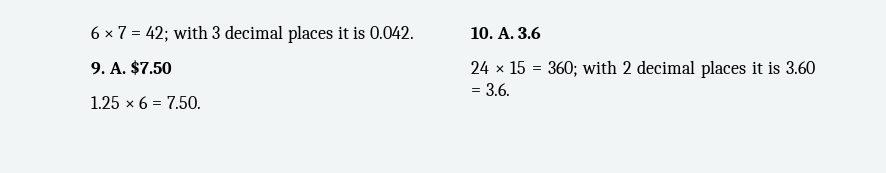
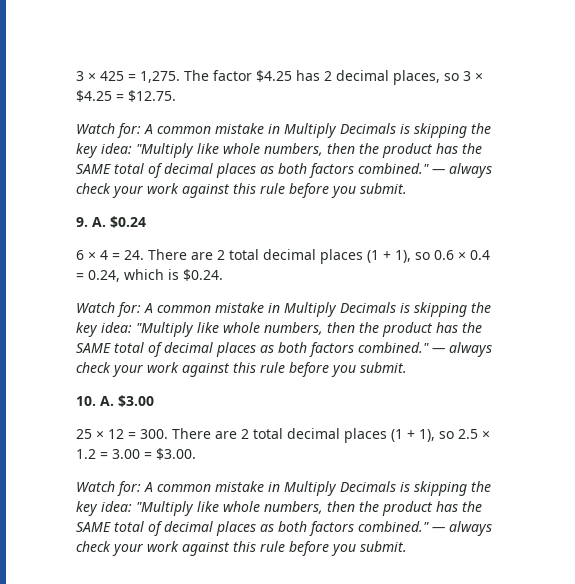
- 6 × 7 = 42; with 3 decimal places it is 0.042.
- 9. A. $7.50
- 1.25 × 6 = 7.50.
- 10. A. 3.6
- 24 × 15 = 360; with 2 decimal places it is 3.60 = 3.6.
+ 3 × 425 = 1,275. The factor $4.25 has 2 decimal places, so 3 × $4.25 = $12.75.
+ Watch for: A common mistake in Multiply Decimals is skipping the key idea: "Multiply like whole numbers, then the product has the SAME total of decimal places as both factors combined." — always check your work against this rule before you submit.
+ 9. A. $0.24
+ 6 × 4 = 24. There are 2 total decimal places (1 + 1), so 0.6 × 0.4 = 0.24, which is $0.24.
+ Watch for: A common mistake in Multiply Decimals is skipping the key idea: "Multiply like whole numbers, then the product has the SAME total of decimal places as both factors combined." — always check your work against this rule before you submit.
+ 10. A. $3.00
+ 25 × 12 = 300. There are 2 total decimal places (1 + 1), so 2.5 × 1.2 = 3.00 = $3.00.
+ Watch for: A common mistake in Multiply Decimals is skipping the key idea: "Multiply like whole numbers, then the product has the SAME total of decimal places as both factors combined." — always check your work against this rule before you submit.

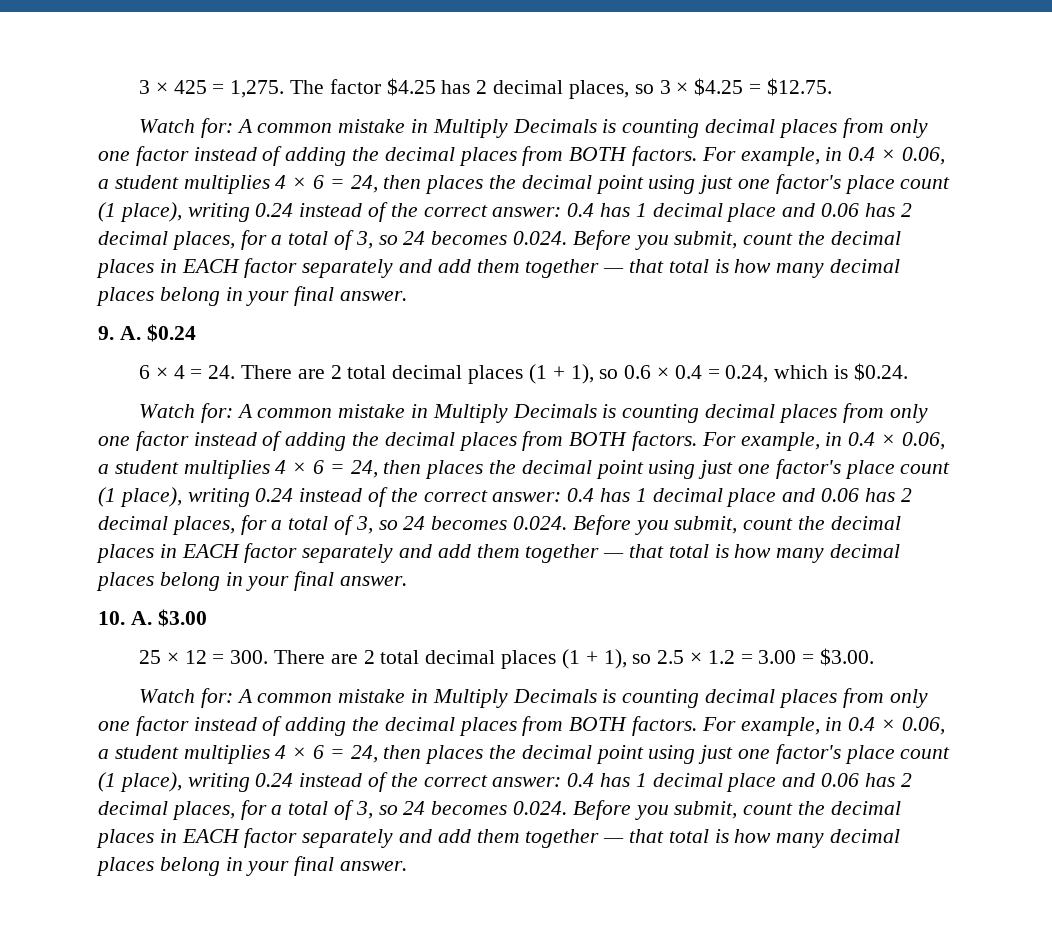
  The factor $4.25 has 2 decimal places, so 3 × $4.25 = $12.75.
- Watch for: A common mistake in Multiply Decimals is skipping the key idea: "Multiply like whole numbers, then the product has the SAME total of decimal places as both factors combined." — always check your work against this rule before you submit.
+ Watch for: A common mistake in Multiply Decimals is counting decimal places from only one factor instead of adding the decimal places from BOTH factors. For example, in 0.4 × 0.06, a student multiplies 4 × 6 = 24, then places the decimal point using just one factor's place count (1 place), writing 0.24 instead of the correct answer: 0.4 has 1 decimal place and 0.06 has 2 decimal places, for a total of 3, so 24 becomes 0.024. Before you submit, count the decimal places in EACH factor separately and add them together — that total is how many decimal places belong in your final answer.
  6 × 4 = 24. There are 2 total decimal places (1 + 1), so 0.6 × 0.4 = 0.24, which is $0.24.
- Watch for: A common mistake in Multiply Decimals is skipping the key idea: "Multiply like whole numbers, then the product has the SAME total of decimal places as both factors combined." — always check your work against this rule before you submit.
+ Watch for: A common mistake in Multiply Decimals is counting decimal places from only one factor instead of adding the decimal places from BOTH factors. For example, in 0.4 × 0.06, a student multiplies 4 × 6 = 24, then places the decimal point using just one factor's place count (1 place), writing 0.24 instead of the correct answer: 0.4 has 1 decimal place and 0.06 has 2 decimal places, for a total of 3, so 24 becomes 0.024. Before you submit, count the decimal places in EACH factor separately and add them together — that total is how many decimal places belong in your final answer.
  25 × 12 = 300. There are 2 total decimal places (1 + 1), so 2.5 × 1.2 = 3.00 = $3.00.
- Watch for: A common mistake in Multiply Decimals is skipping the key idea: "Multiply like whole numbers, then the product has the SAME total of decimal places as both factors combined." — always check your work against this rule before you submit.
+ Watch for: A common mistake in Multiply Decimals is counting decimal places from only one factor instead of adding the decimal places from BOTH factors. For example, in 0.4 × 0.06, a student multiplies 4 × 6 = 24, then places the decimal point using just one factor's place count (1 place), writing 0.24 instead of the correct answer: 0.4 has 1 decimal place and 0.06 has 2 decimal places, for a total of 3, so 24 becomes 0.024. Before you submit, count the decimal places in EACH factor separately and add them together — that total is how many decimal places belong in your final answer.

